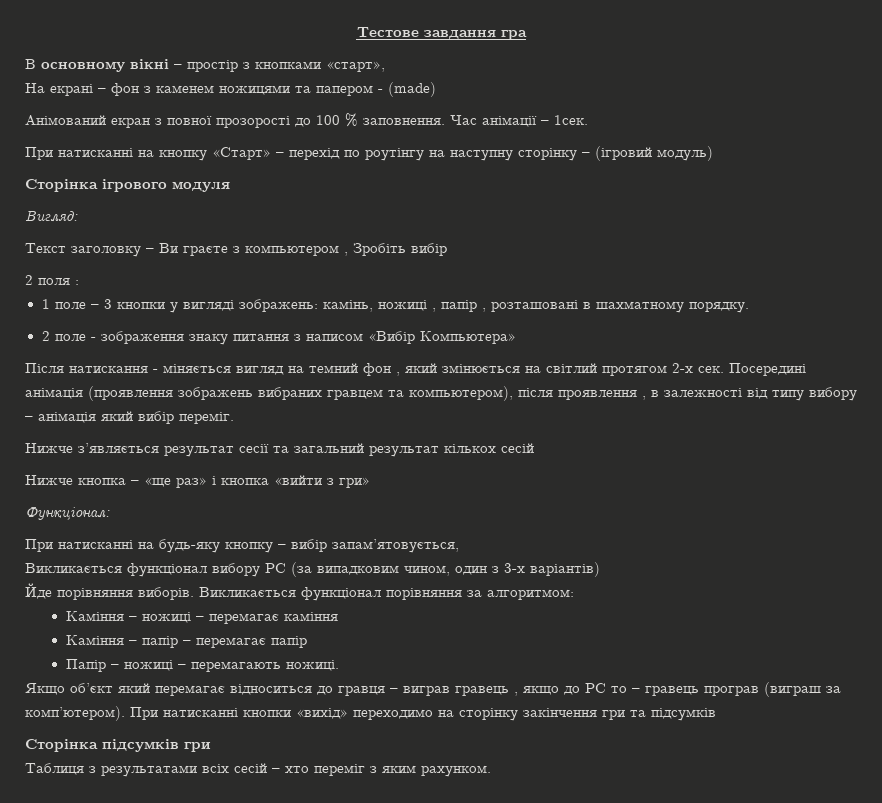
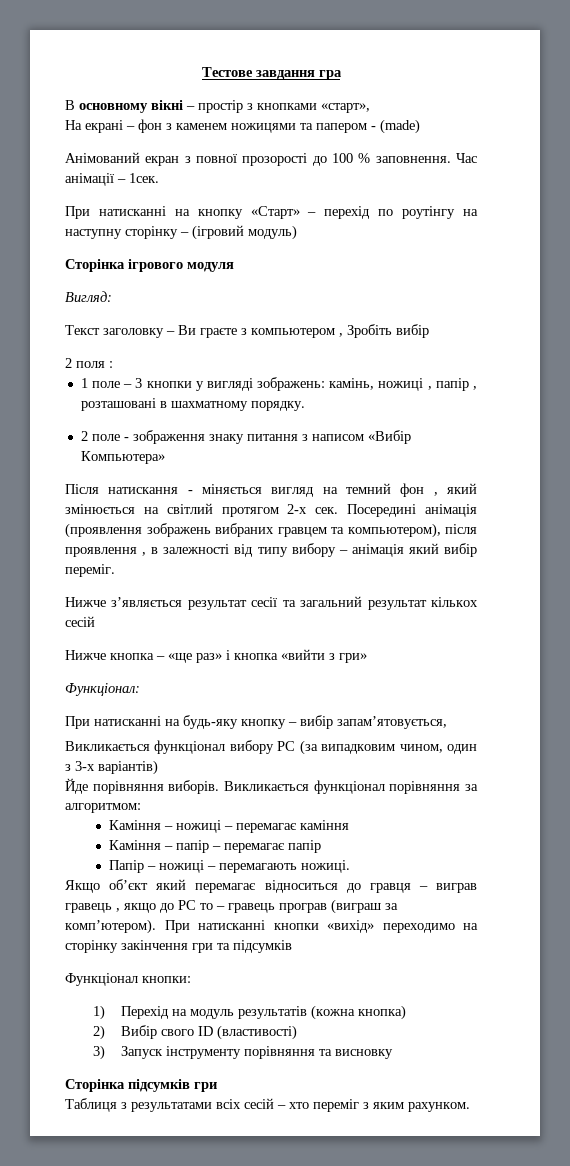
+ Функціонал кнопки:
+ 1) Перехід на модуль результатів (кожна кнопка)
+ 2) Вибір свого ID (властивості)
+ 3) Запуск інструменту порівняння та висновку

